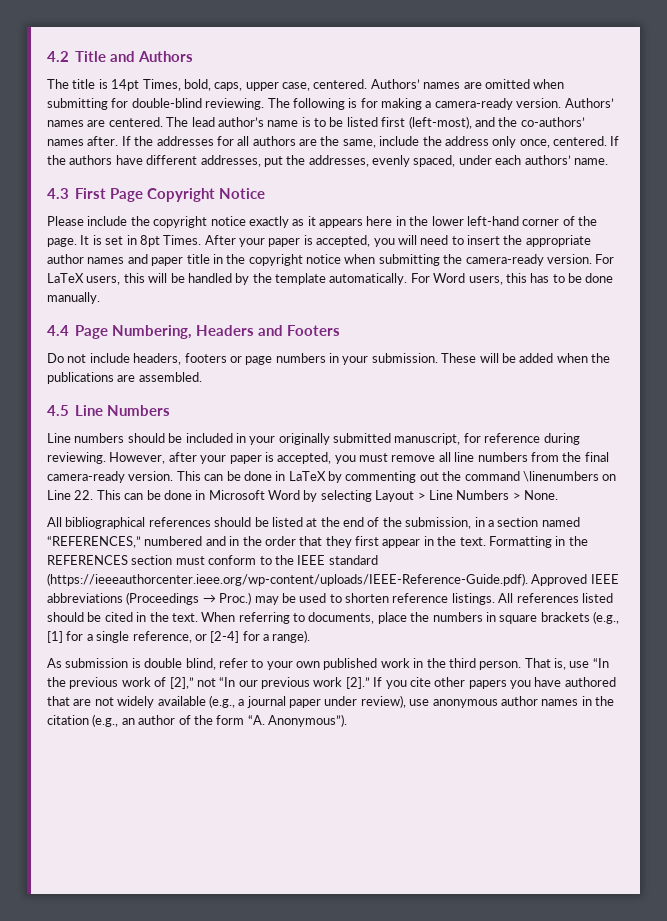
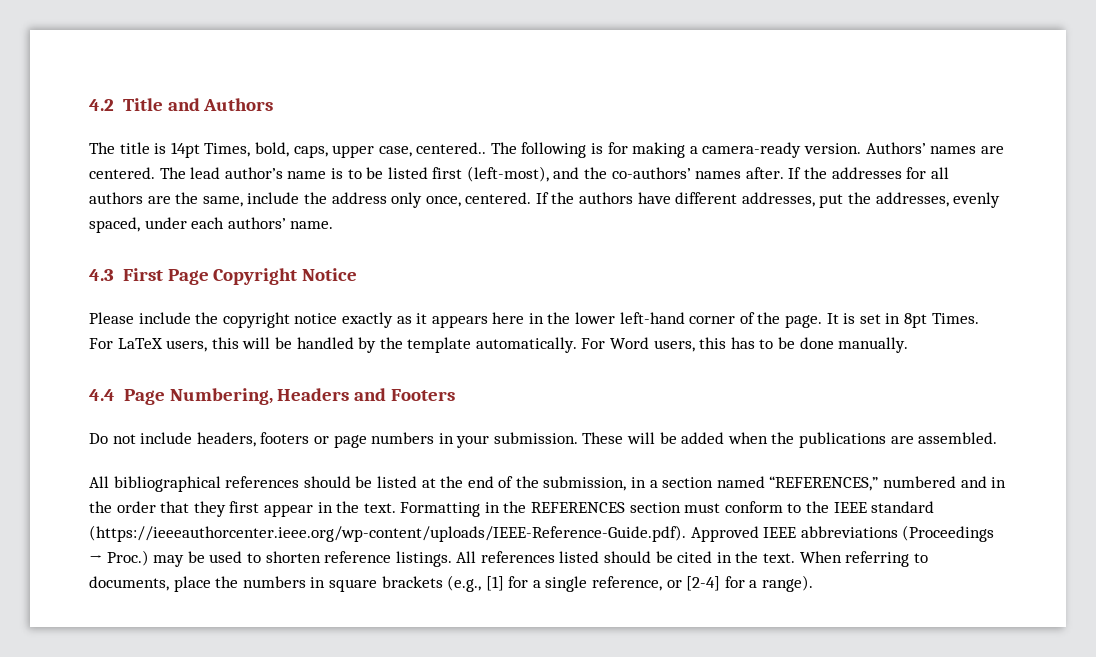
- The title is 14pt Times, bold, caps, upper case, centered. Authors’ names are omitted when submitting for double-blind reviewing.
+ The title is 14pt Times, bold, caps, upper case, centered..
- After your paper is accepted, you will need to insert the appropriate author names and paper title in the copyright notice when submitting the camera-ready version.
- 4.5 Line Numbers
- Line numbers should be included in your originally submitted manuscript, for reference during reviewing. However, after your paper is accepted, you must remove all line numbers from the final camera-ready version. This can be done in LaTeX by commenting out the command \linenumbers on Line 22. This can be done in Microsoft Word by selecting Layout > Line Numbers > None.
- As submission is double blind, refer to your own published work in the third person. That is, use “In the previous work of [2],” not “In our previous work [2].” If you cite other papers you have authored that are not widely available (e.g., a journal paper under review), use anonymous author names in the citation (e.g., an author of the form “A. Anonymous”).

